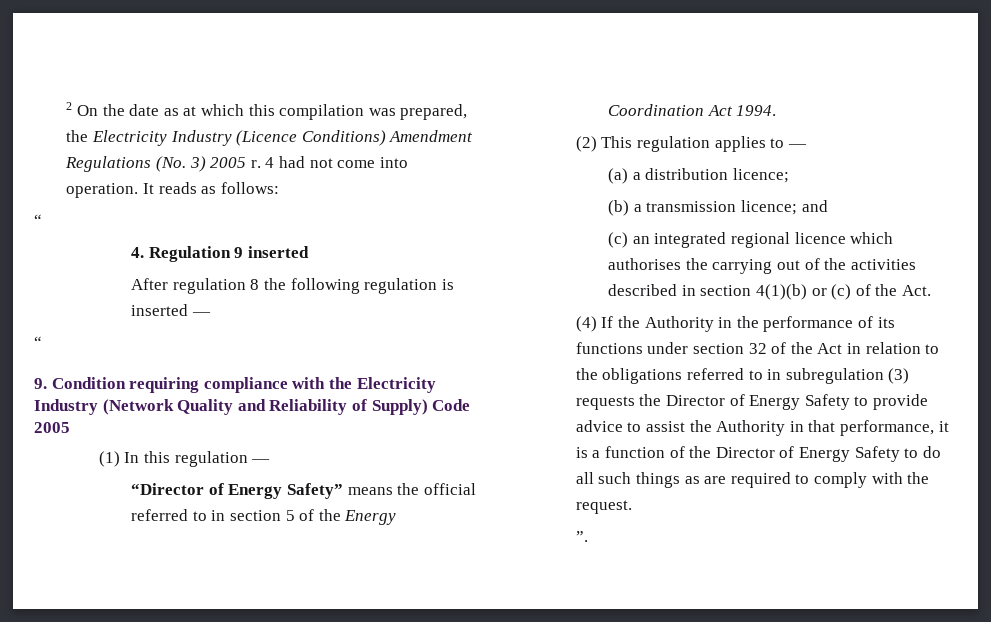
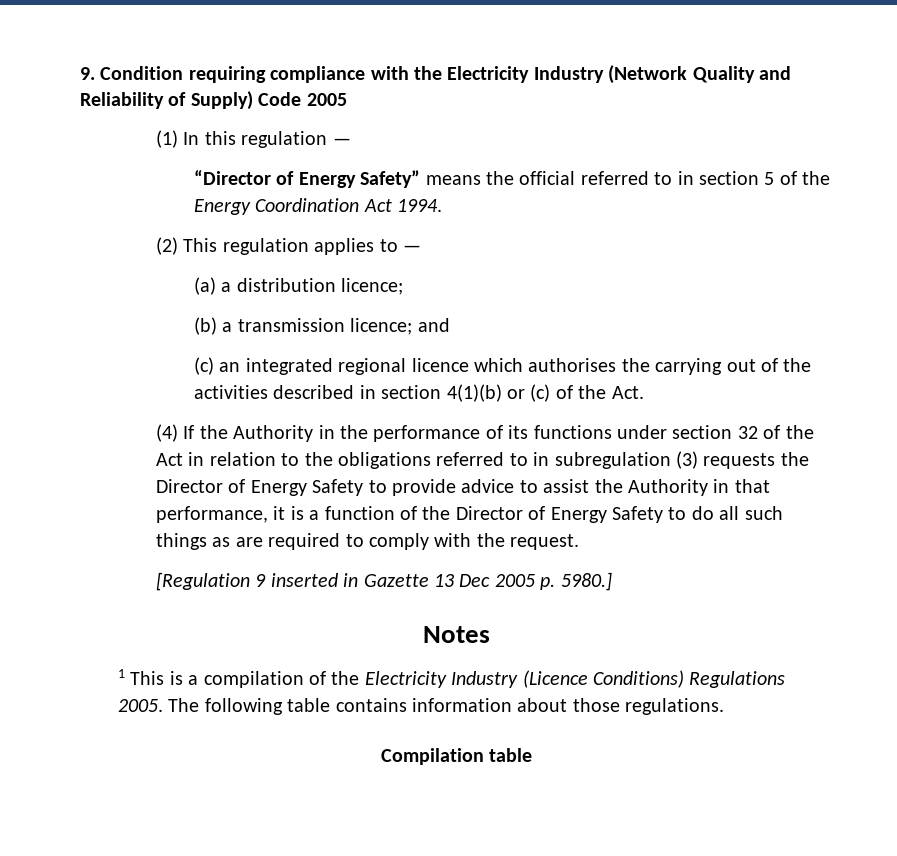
- 2 On the date as at which this compilation was prepared, the Electricity Industry (Licence Conditions) Amendment Regulations (No. 3) 2005 r. 4 had not come into operation. It reads as follows:
- “
- 4. Regulation 9 inserted
- After regulation 8 the following regulation is inserted —
- “
- ”.
+ [Regulation 9 inserted in Gazette 13 Dec 2005 p. 5980.]
+ Notes
+ 1 This is a compilation of the Electricity Industry (Licence Conditions) Regulations 2005. The following table contains information about those regulations.
+ Compilation table

